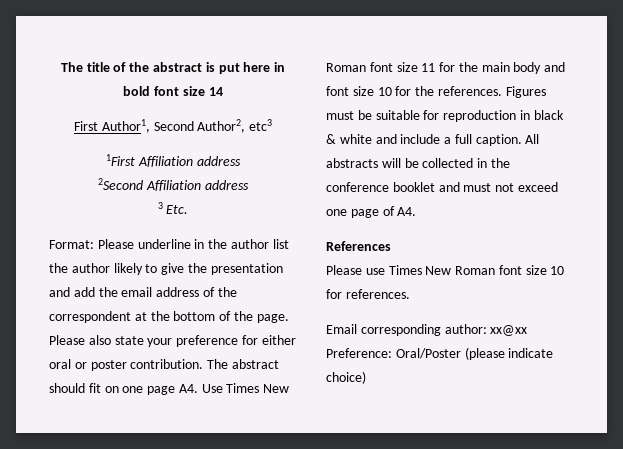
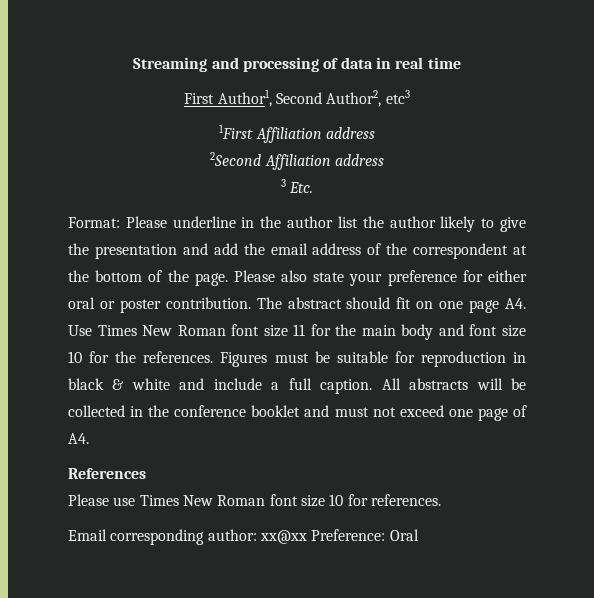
- The title of the abstract is put here in bold font size 14
+ Streaming and processing of data in real time
- Email corresponding author: xx@xx Preference: Oral/Poster (please indicate choice)
+ Email corresponding author: xx@xx Preference: Oral

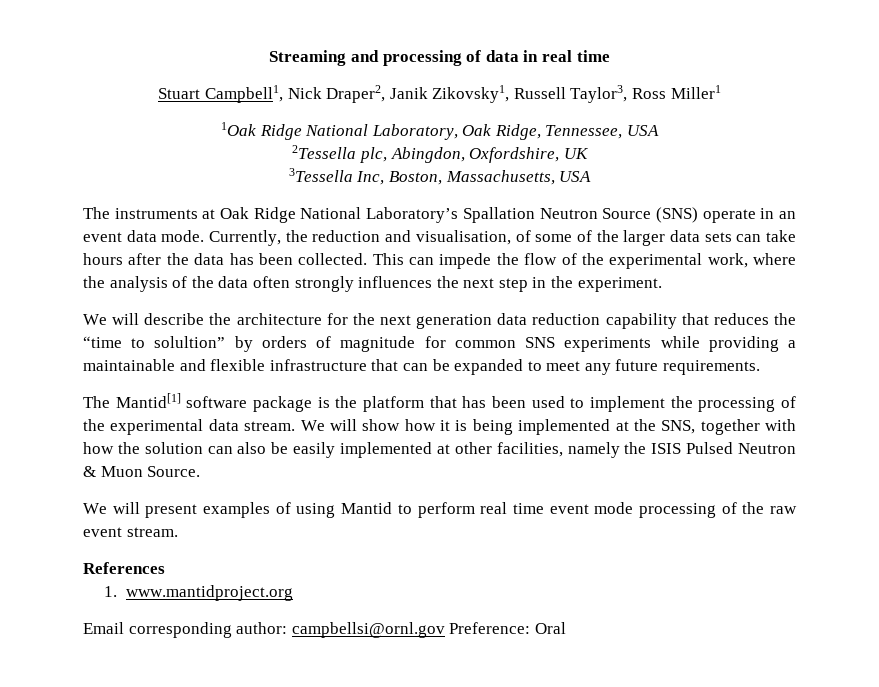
- First Author1, Second Author2, etc3
- 1First Affiliation address
- 2Second Affiliation address
- 3 Etc.
- Format: Please underline in the author list the author likely to give the presentation and add the email address of the correspondent at the bottom of the page. Please also state your preference for either oral or poster contribution. The abstract should fit on one page A4. Use Times New Roman font size 11 for the main body and font size 10 for the references. Figures must be suitable for reproduction in black & white and include a full caption. All abstracts will be collected in the conference booklet and must not exceed one page of A4.
+ Stuart Campbell1, Nick Draper2, Janik Zikovsky1, Russell Taylor3, Ross Miller1
+ 1Oak Ridge National Laboratory, Oak Ridge, Tennessee, USA
+ 2Tessella plc, Abingdon, Oxfordshire, UK
+ 3Tessella Inc, Boston, Massachusetts, USA
+ The instruments at Oak Ridge National Laboratory’s Spallation Neutron Source (SNS) operate in an event data mode. Currently, the reduction and visualisation, of some of the larger data sets can take hours after the data has been collected. This can impede the flow of the experimental work, where the analysis of the data often strongly influences the next step in the experiment.
+ We will describe the architecture for the next generation data reduction capability that reduces the “time to solultion” by orders of magnitude for common SNS experiments while providing a maintainable and flexible infrastructure that can be expanded to meet any future requirements.
+ The Mantid[1] software package is the platform that has been used to implement the processing of the experimental data stream. We will show how it is being implemented at the SNS, together with how the solution can also be easily implemented at other facilities, namely the ISIS Pulsed Neutron & Muon Source.
+ We will present examples of using Mantid to perform real time event mode processing of the raw event stream.
  References
- Please use Times New Roman font size 10 for references.
+ 1. www.mantidproject.org
- Email corresponding author: xx@xx Preference: Oral
+ Email corresponding author: campbellsi@ornl.gov Preference: Oral

